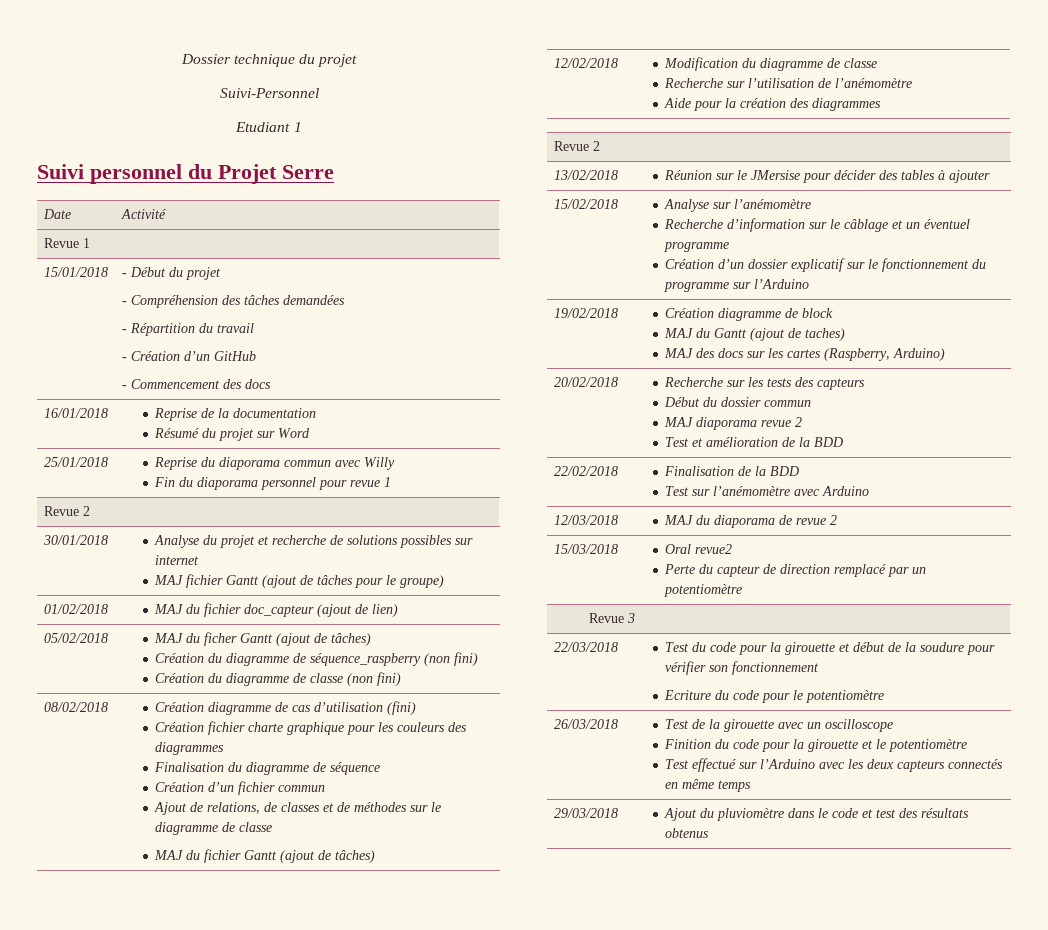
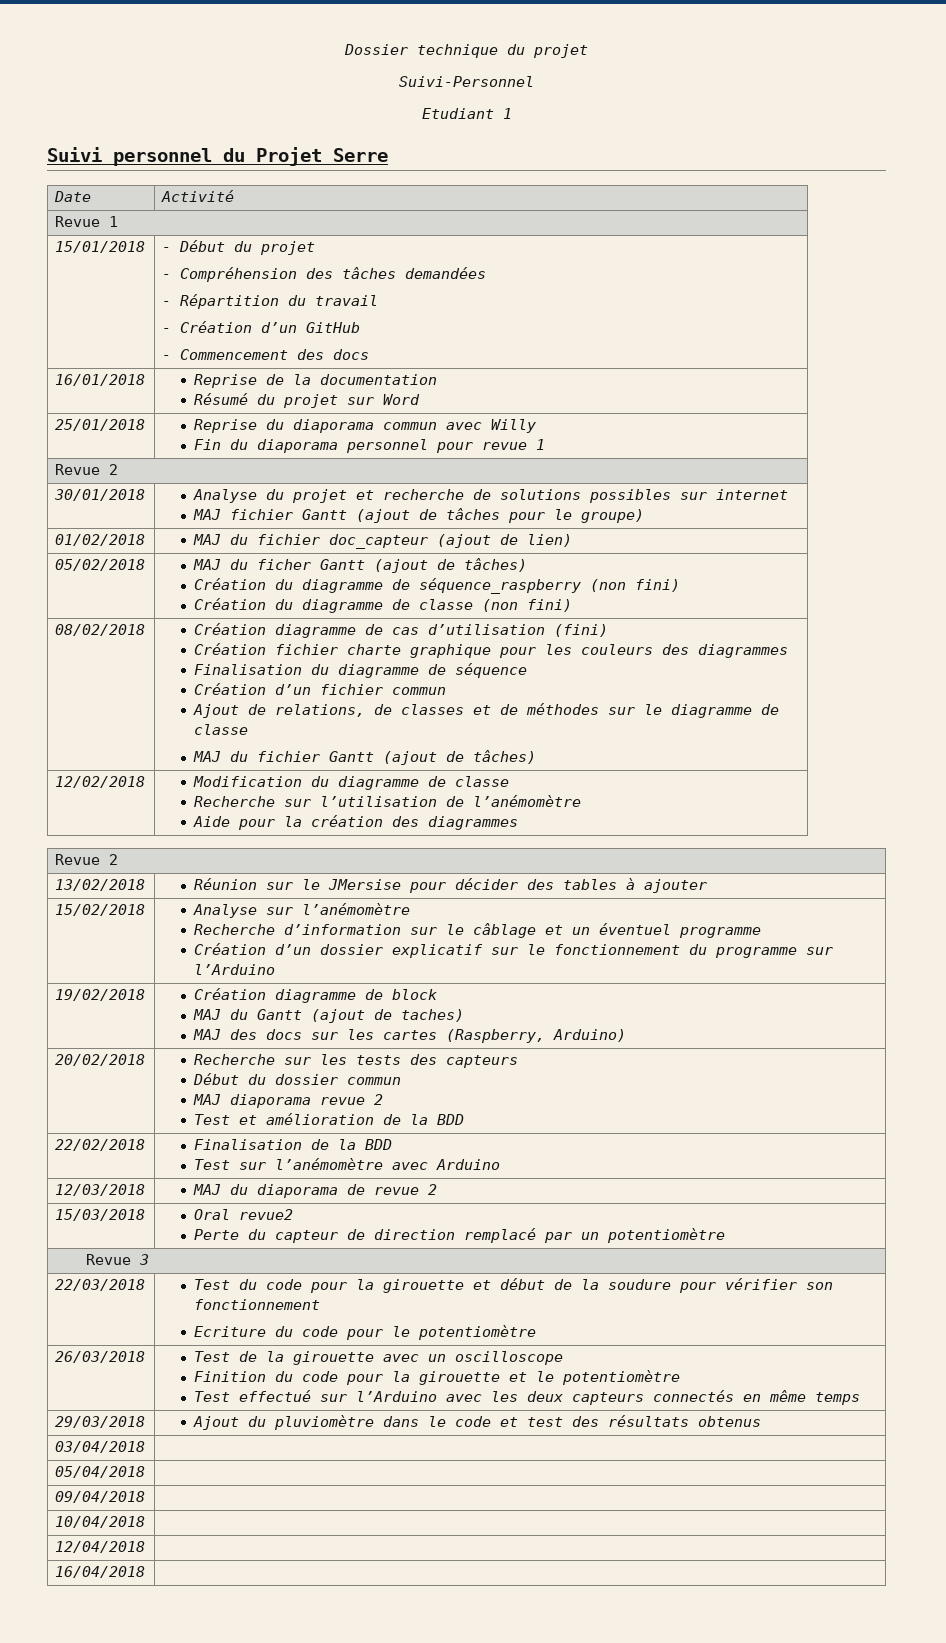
+ 03/04/2018 |
+ 05/04/2018 |
+ 09/04/2018 |
+ 10/04/2018 |
+ 12/04/2018 |
+ 16/04/2018 |

